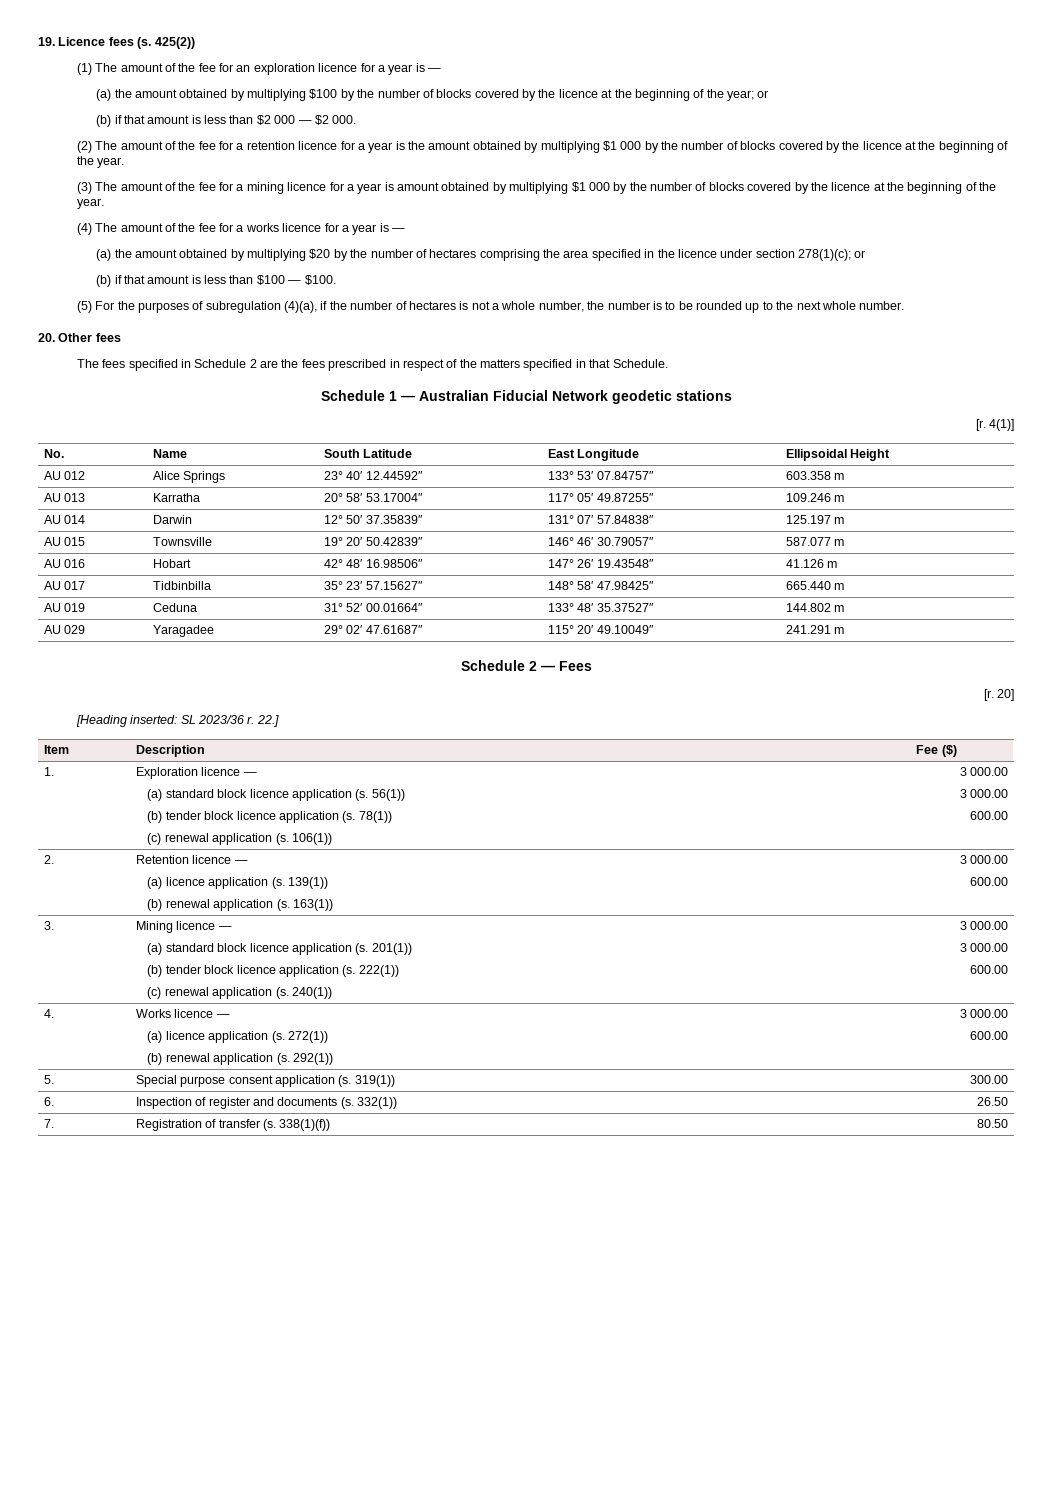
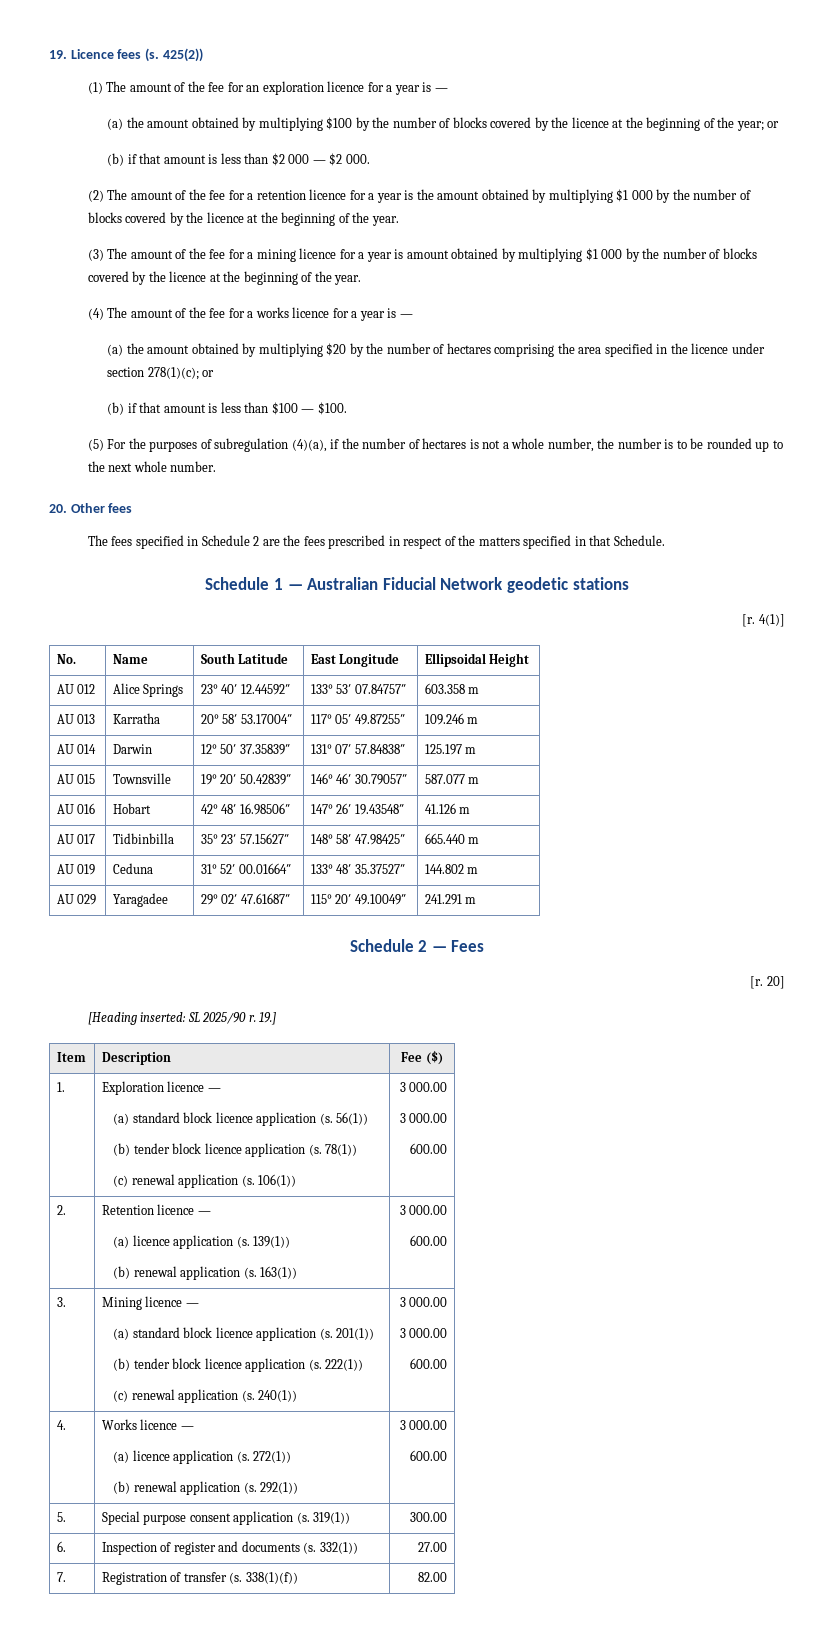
- [Heading inserted: SL 2023/36 r. 22.]
+ [Heading inserted: SL 2025/90 r. 19.]
- 6. | Inspection of register and documents (s. 332(1)) | 26.50
+ 6. | Inspection of register and documents (s. 332(1)) | 27.00
- 7. | Registration of transfer (s. 338(1)(f)) | 80.50
+ 7. | Registration of transfer (s. 338(1)(f)) | 82.00

